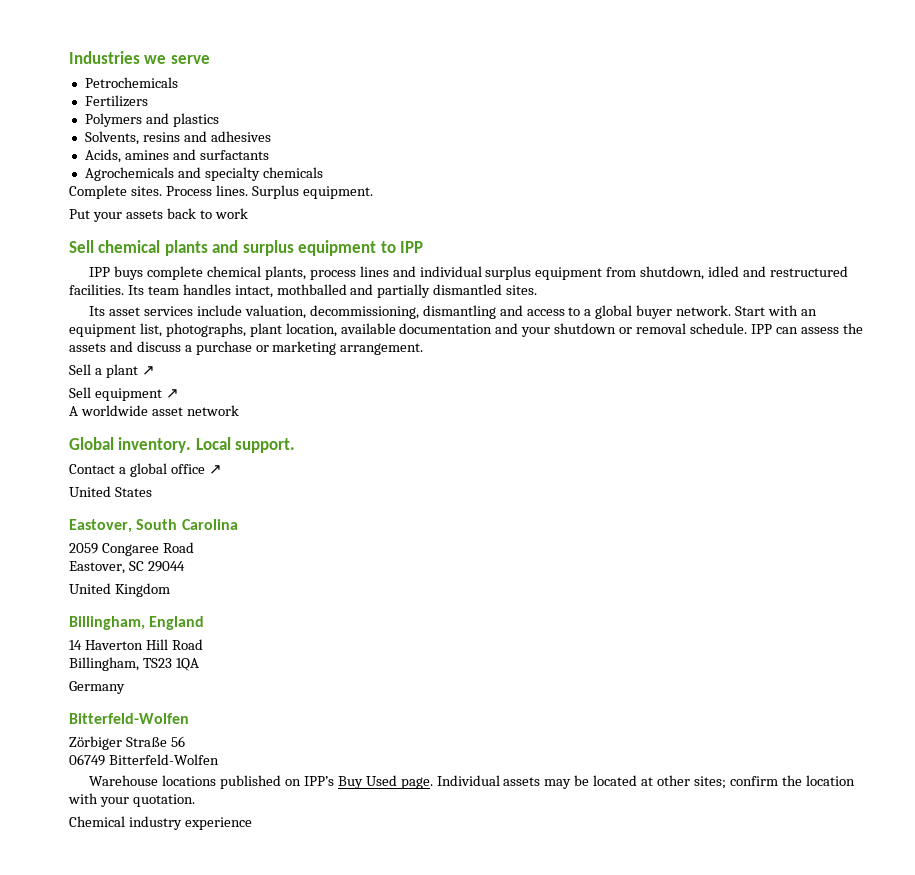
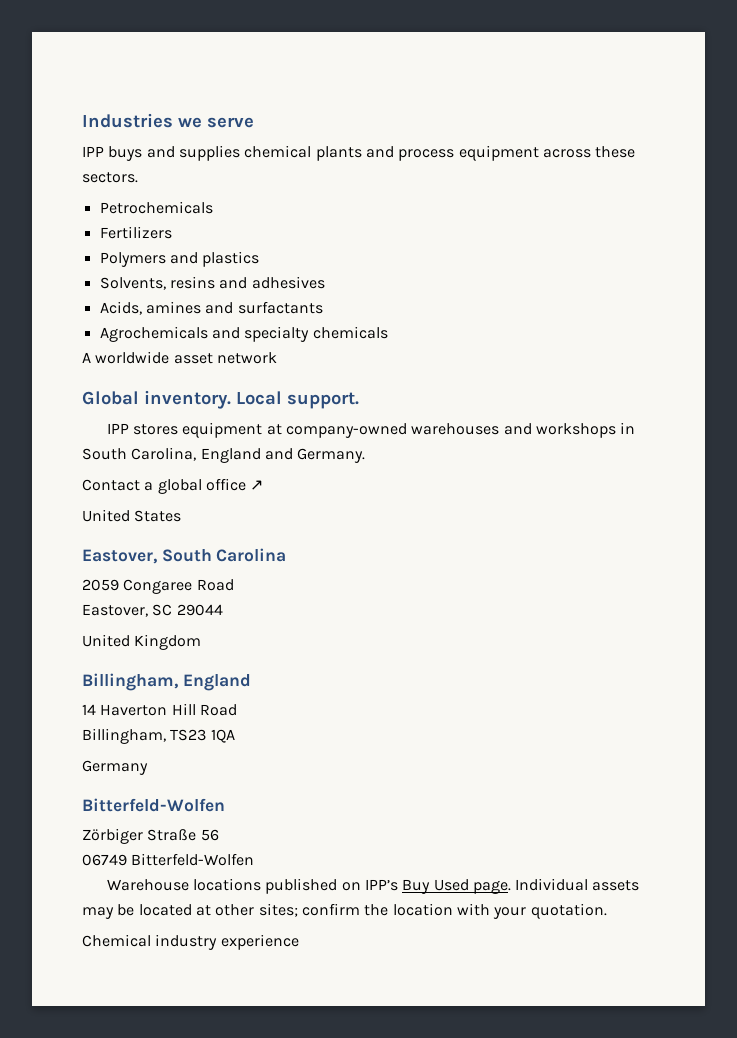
+ IPP buys and supplies chemical plants and process equipment across these sectors.
- Complete sites. Process lines. Surplus equipment.
- Put your assets back to work
- Sell chemical plants and surplus equipment to IPP
- IPP buys complete chemical plants, process lines and individual surplus equipment from shutdown, idled and restructured facilities. Its team handles intact, mothballed and partially dismantled sites.
- Its asset services include valuation, decommissioning, dismantling and access to a global buyer network. Start with an equipment list, photographs, plant location, available documentation and your shutdown or removal schedule. IPP can assess the assets and discuss a purchase or marketing arrangement.
- Sell a plant ↗
- Sell equipment ↗
+ IPP stores equipment at company-owned warehouses and workshops in South Carolina, England and Germany.

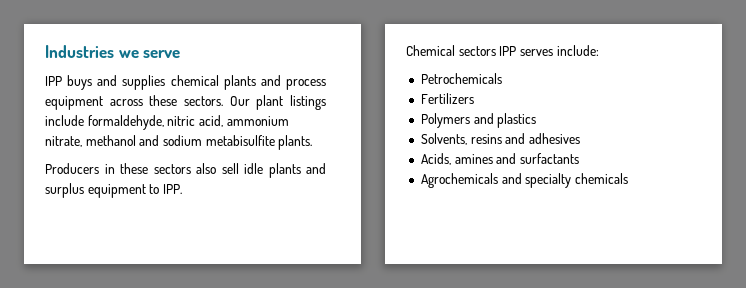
+ Our plant listings include formaldehyde, nitric acid, ammonium nitrate, methanol and sodium metabisulfite plants.
+ Producers in these sectors also sell idle plants and surplus equipment to IPP.
+ Chemical sectors IPP serves include:
- A worldwide asset network
- Global inventory. Local support.
- IPP stores equipment at company-owned warehouses and workshops in South Carolina, England and Germany.
- Contact a global office ↗
- United States
- Eastover, South Carolina
- 2059 Congaree Road
- Eastover, SC 29044
- United Kingdom
- Billingham, England
- 14 Haverton Hill Road
- Billingham, TS23 1QA
- Germany
- Bitterfeld-Wolfen
- Zörbiger Straße 56
- 06749 Bitterfeld-Wolfen
- Warehouse locations published on IPP’s Buy Used page. Individual assets may be located at other sites; confirm the location with your quotation.
- Chemical industry experience

